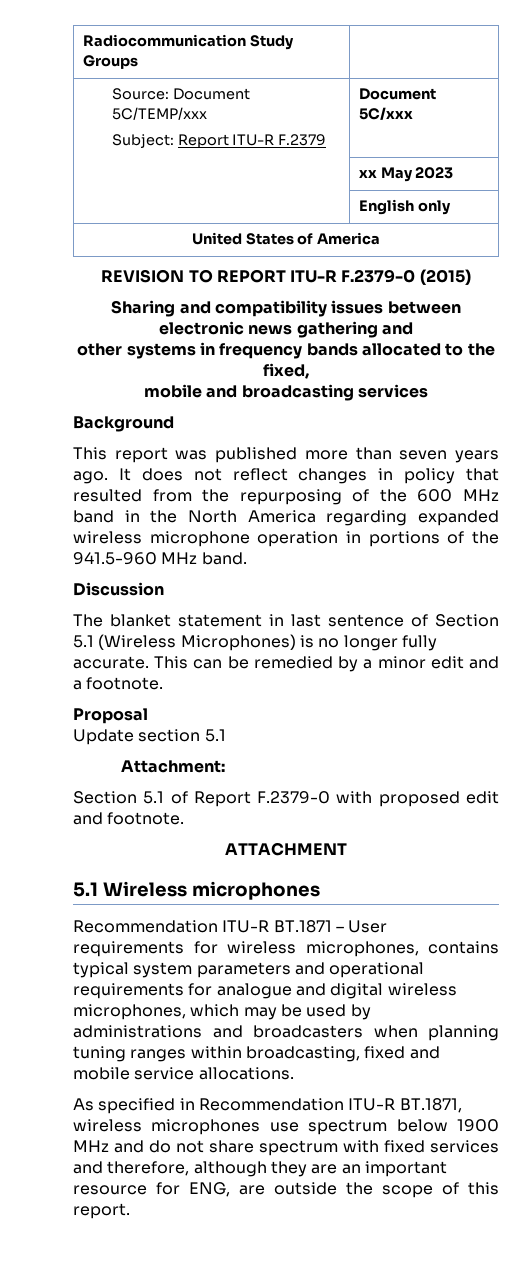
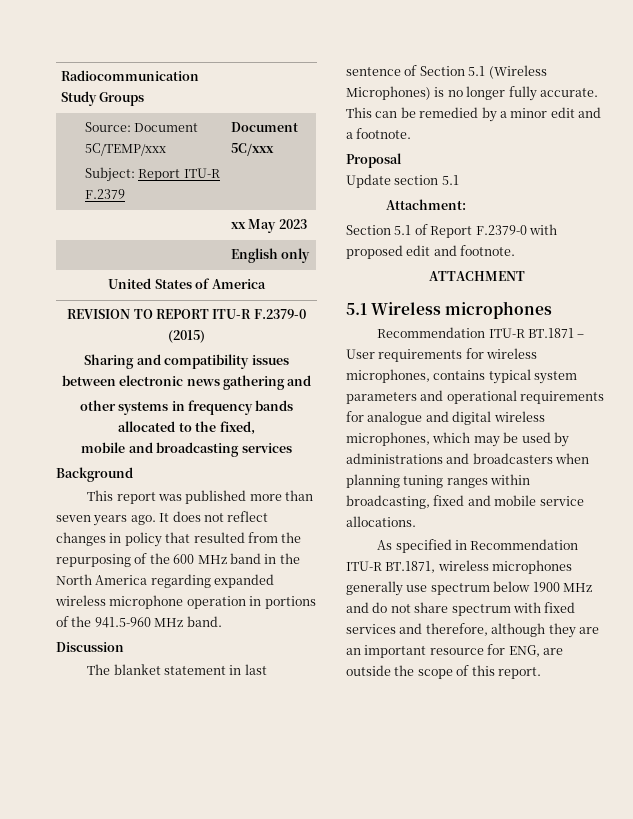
- As specified in Recommendation ITU-R BT.1871, wireless microphones use spectrum below 1900 MHz and do not share spectrum with fixed services and therefore, although they are an important resource for ENG, are outside the scope of this report.
+ As specified in Recommendation ITU-R BT.1871, wireless microphones generally use spectrum below 1900 MHz and do not share spectrum with fixed services and therefore, although they are an important resource for ENG, are outside the scope of this report.

